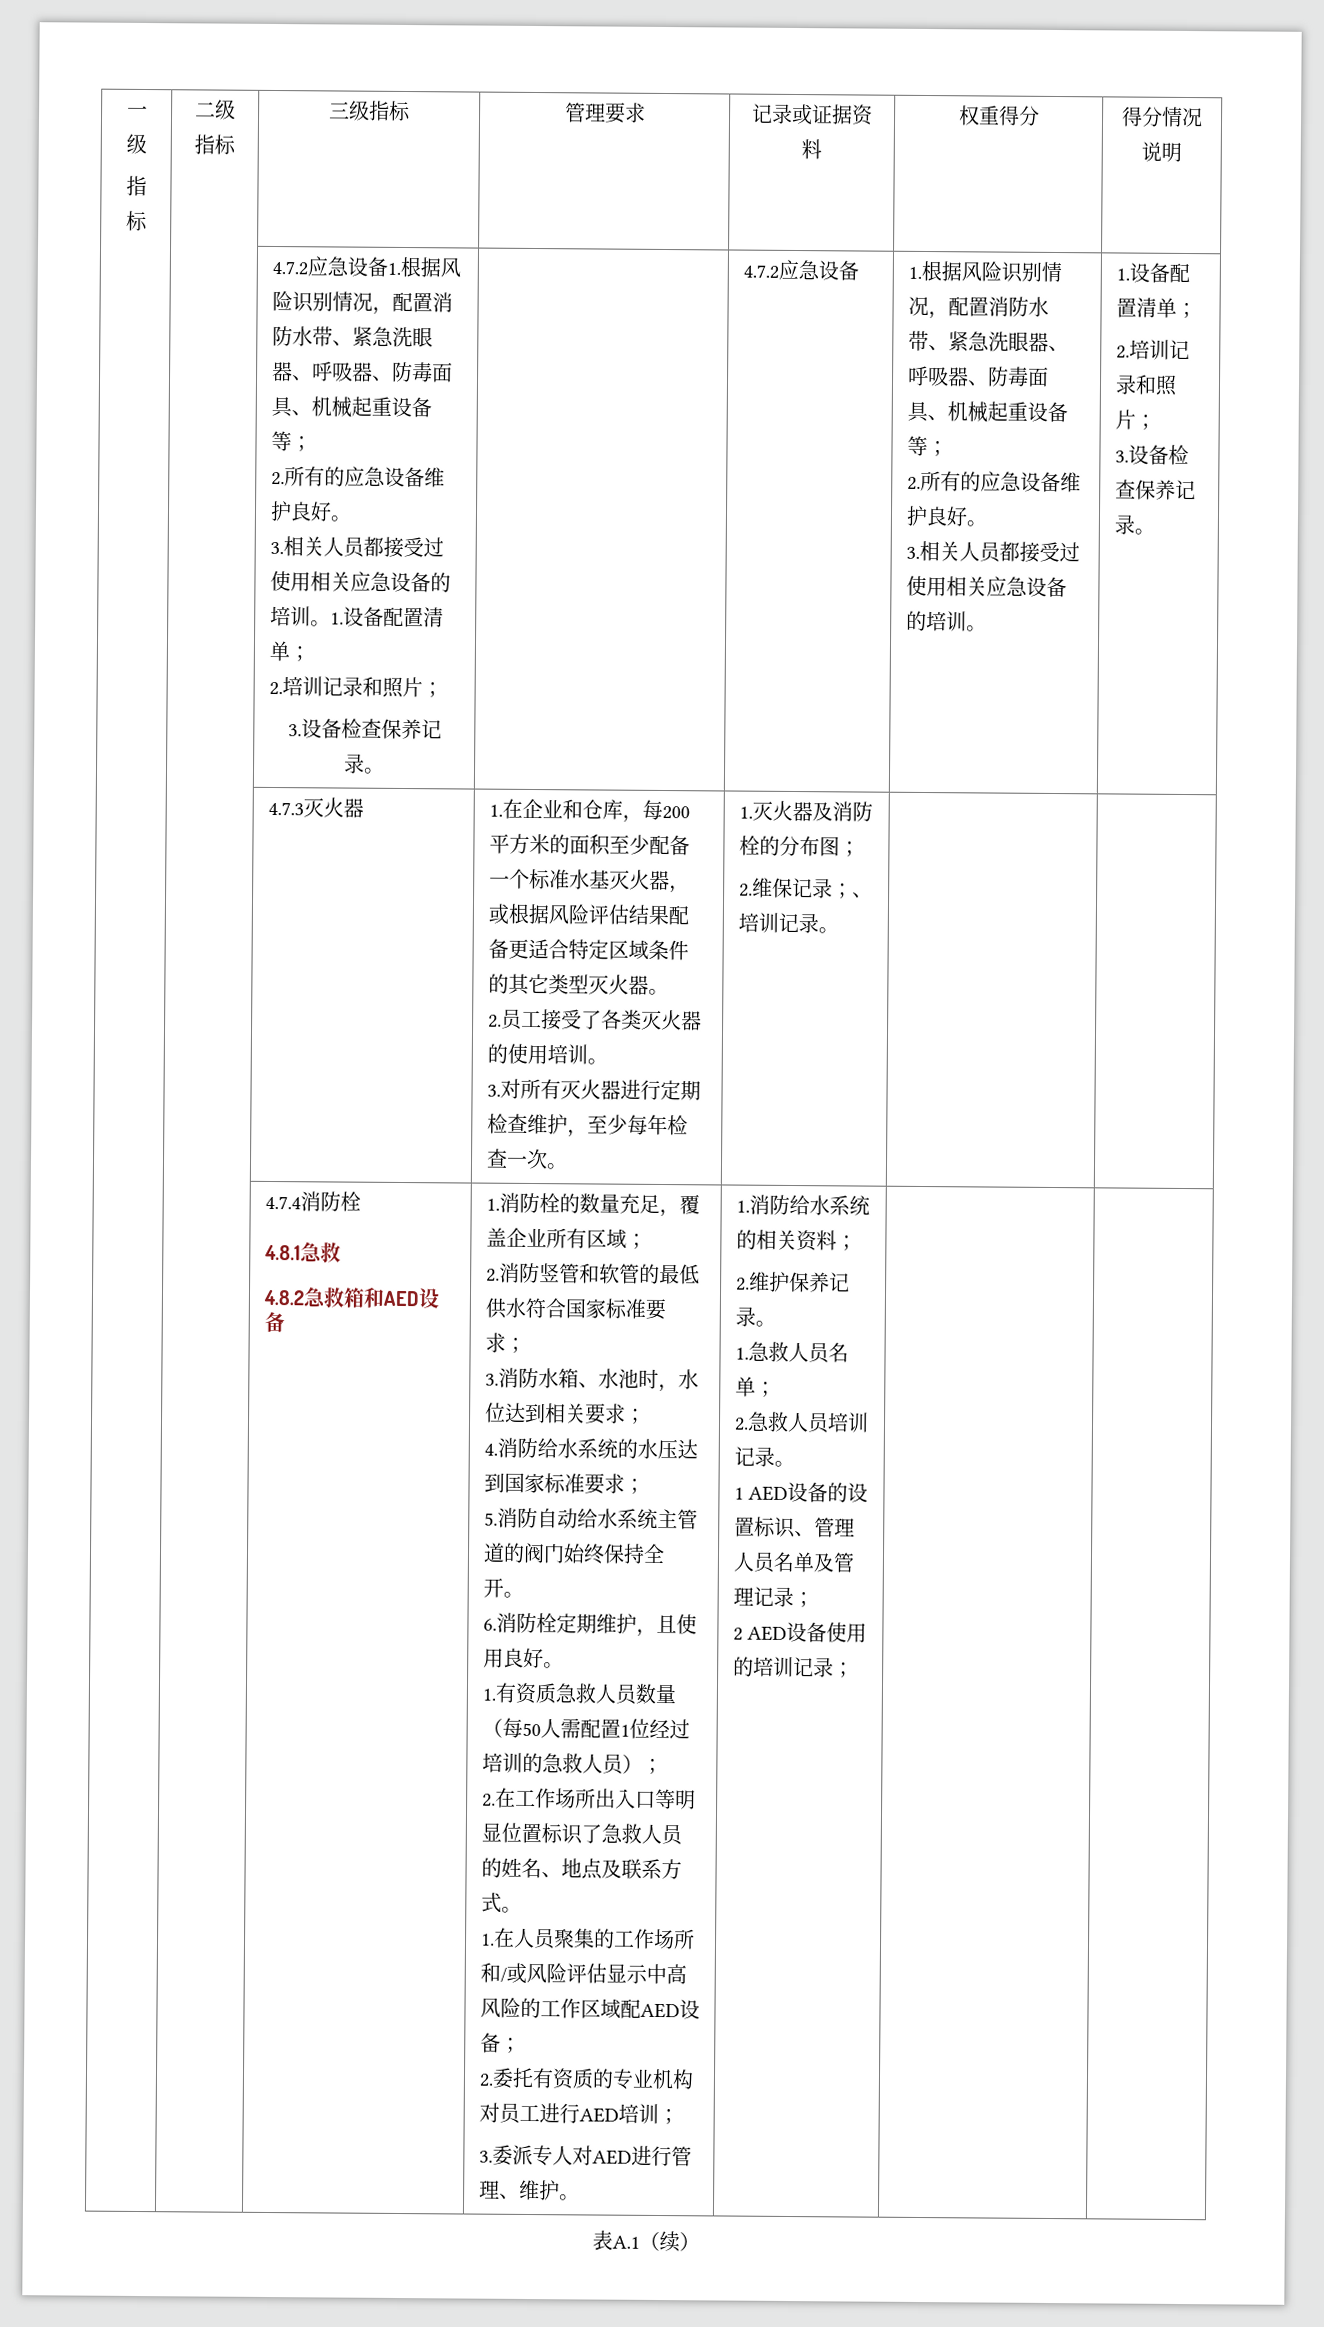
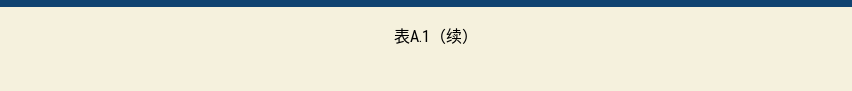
- 一级
- 指标 | 二级指标 | 三级指标 | 管理要求 | 记录或证据资料 | 权重得分 | 得分情况说明
- | | 4.7.2应急设备1.根据风险识别情况，配置消防水带、紧急洗眼器、呼吸器、防毒面具、机械起重设备等；
- 2.所有的应急设备维护良好。
- 3.相关人员都接受过使用相关应急设备的培训。1.设备配置清单；
- 2.培训记录和照片；
- 3.设备检查保养记录。 | | 4.7.2应急设备 | 1.根据风险识别情况，配置消防水带、紧急洗眼器、呼吸器、防毒面具、机械起重设备等；
- 2.所有的应急设备维护良好。
- 3.相关人员都接受过使用相关应急设备的培训。 | 1.设备配置清单；
- 2.培训记录和照片；
- 3.设备检查保养记录。
- | | 4.7.3灭火器 | 1.在企业和仓库，每200平方米的面积至少配备一个标准水基灭火器，或根据风险评估结果配备更适合特定区域条件的其它类型灭火器。
- 2.员工接受了各类灭火器的使用培训。
- 3.对所有灭火器进行定期检查维护，至少每年检查一次。 | 1.灭火器及消防栓的分布图；
- 2.维保记录；、培训记录。 | |
- | | 4.7.4消防栓
- 4.8.1急救
- 4.8.2急救箱和AED设备 | 1.消防栓的数量充足，覆盖企业所有区域；
- 2.消防竖管和软管的最低供水符合国家标准要求；
- 3.消防水箱、水池时，水位达到相关要求；
- 4.消防给水系统的水压达到国家标准要求；
- 5.消防自动给水系统主管道的阀门始终保持全开。
- 6.消防栓定期维护，且使用良好。
- 1.有资质急救人员数量（每50人需配置1位经过培训的急救人员）；
- 2.在工作场所出入口等明显位置标识了急救人员的姓名、地点及联系方式。
- 1.在人员聚集的工作场所和/或风险评估显示中高风险的工作区域配AED设备；
- 2.委托有资质的专业机构对员工进行AED培训；
- 3.委派专人对AED进行管理、维护。 | 1.消防给水系统的相关资料；
- 2.维护保养记录。
- 1.急救人员名单；
- 2.急救人员培训记录。
- 1 AED设备的设置标识、管理人员名单及管理记录；
- 2 AED设备使用的培训记录；

